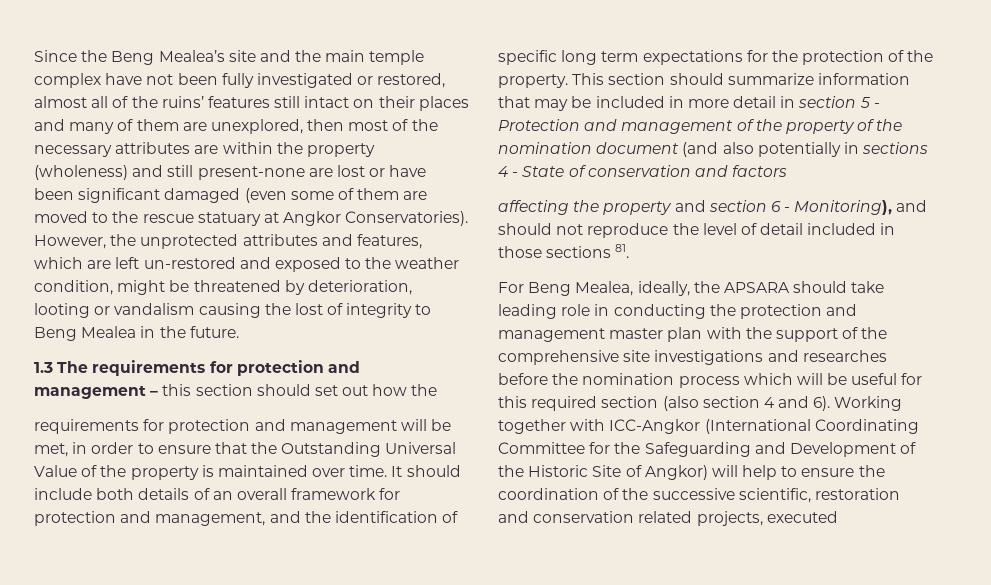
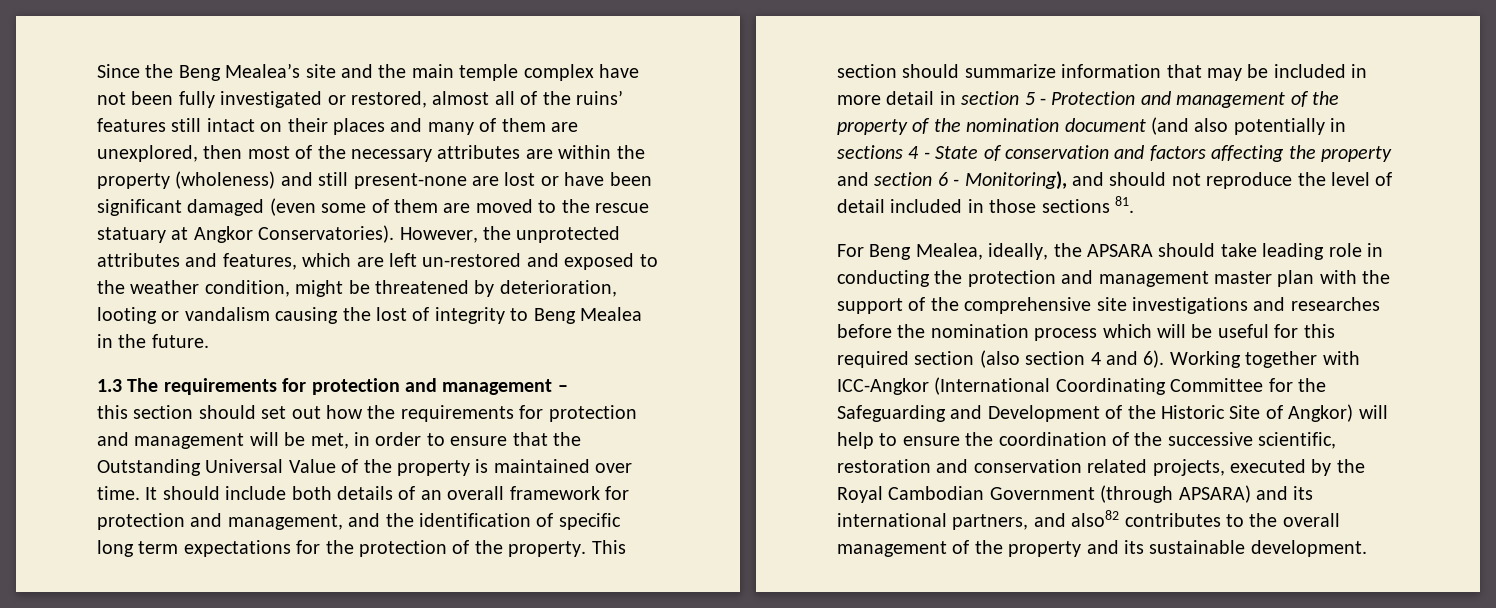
- 1.3 The requirements for protection and management – this section should set out how the
- requirements for protection and management will be met, in order to ensure that the Outstanding Universal Value of the property is maintained over time.
+ 1.3 The requirements for protection and management –
+ this section should set out how the requirements for protection and management will be met, in order to ensure that the Outstanding Universal Value of the property is maintained over time.
- This section should summarize information that may be included in more detail in section 5 - Protection and management of the property of the nomination document (and also potentially in sections 4 - State of conservation and factors
- affecting the property and section 6 - Monitoring), and should not reproduce the level of detail included in those sections 81.
+ This section should summarize information that may be included in more detail in section 5 - Protection and management of the property of the nomination document (and also potentially in sections 4 - State of conservation and factors affecting the property and section 6 - Monitoring), and should not reproduce the level of detail included in those sections 81.
- Working together with ICC-Angkor (International Coordinating Committee for the Safeguarding and Development of the Historic Site of Angkor) will help to ensure the coordination of the successive scientific, restoration and conservation related projects, executed
+ Working together with ICC-Angkor (International Coordinating Committee for the Safeguarding and Development of the Historic Site of Angkor) will help to ensure the coordination of the successive scientific, restoration and conservation related projects, executed by the Royal Cambodian Government (through APSARA) and its international partners, and also82 contributes to the overall management of the property and its sustainable development.

